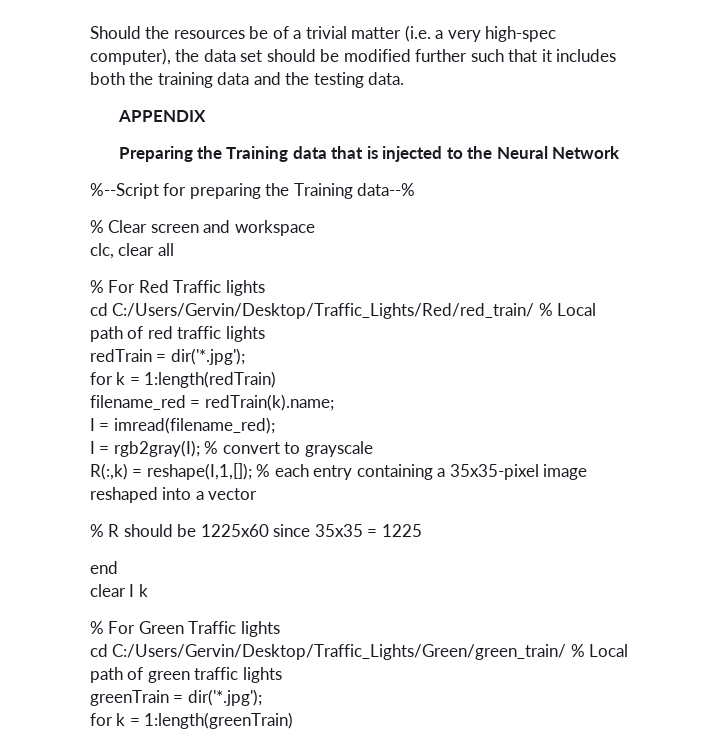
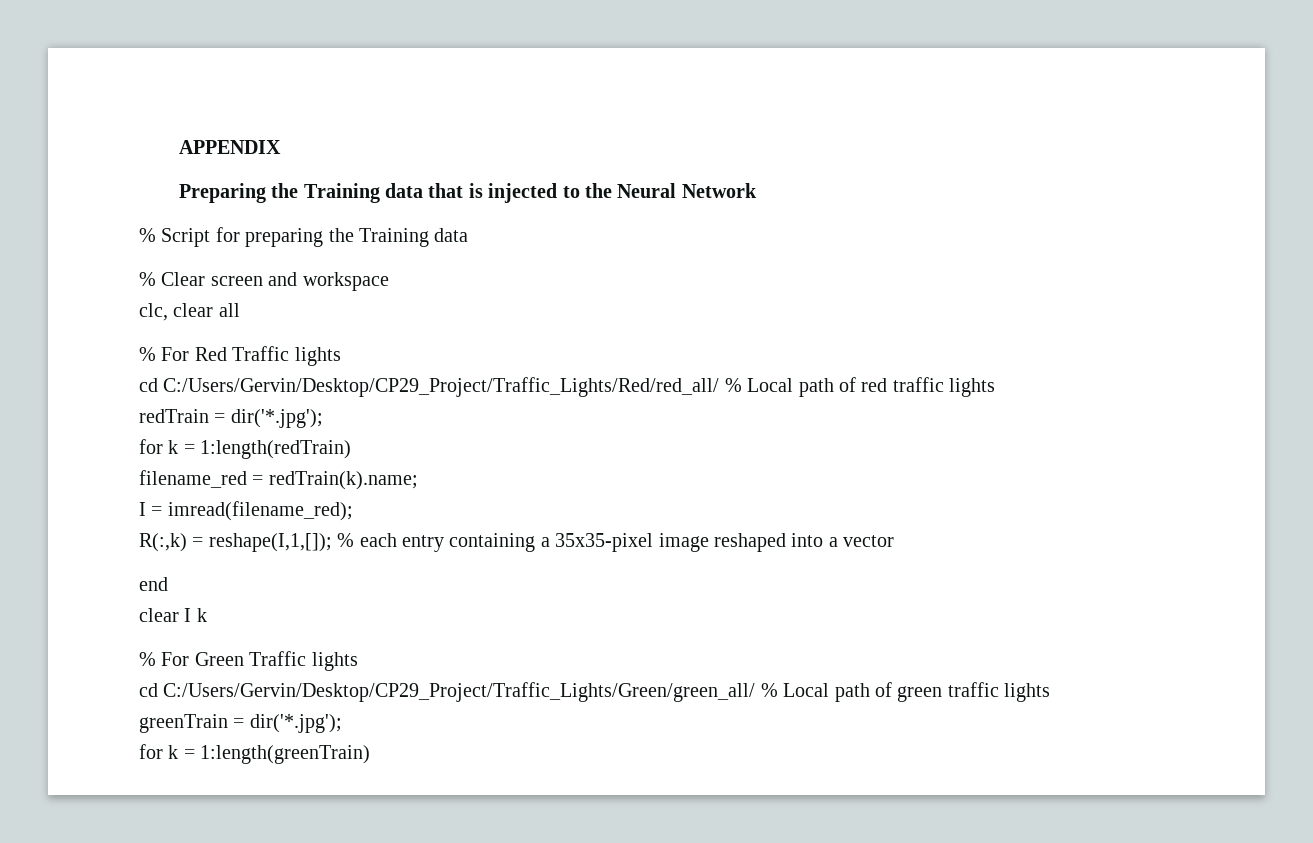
- Should the resources be of a trivial matter (i.e. a very high-spec computer), the data set should be modified further such that it includes both the training data and the testing data.
- %--Script for preparing the Training data--%
+ % Script for preparing the Training data
- cd C:/Users/Gervin/Desktop/Traffic_Lights/Red/red_train/ % Local path of red traffic lights
+ cd C:/Users/Gervin/Desktop/CP29_Project/Traffic_Lights/Red/red_all/ % Local path of red traffic lights
- I = rgb2gray(I); % convert to grayscale
- % R should be 1225x60 since 35x35 = 1225
- cd C:/Users/Gervin/Desktop/Traffic_Lights/Green/green_train/ % Local path of green traffic lights
+ cd C:/Users/Gervin/Desktop/CP29_Project/Traffic_Lights/Green/green_all/ % Local path of green traffic lights

